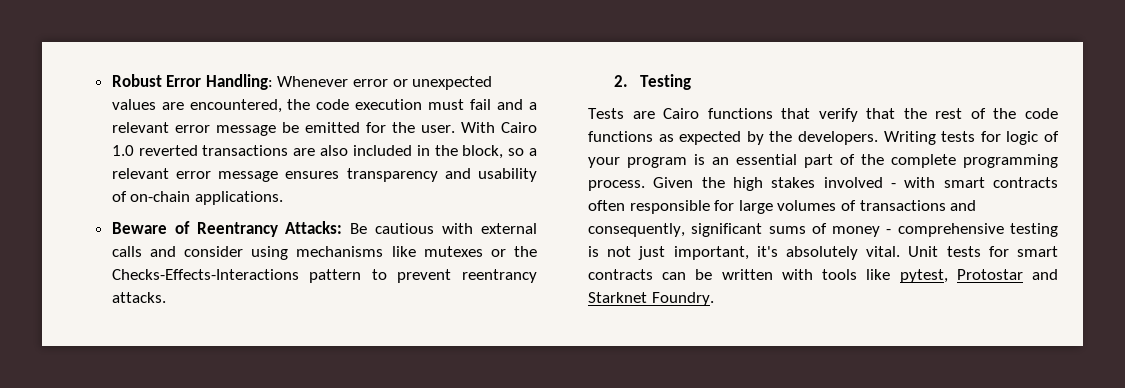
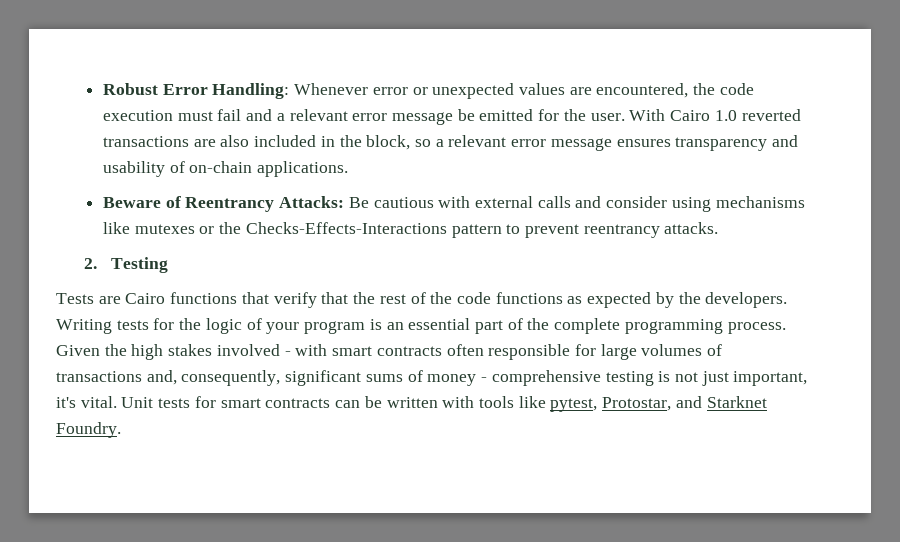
- Writing tests for logic of your program is an essential part of the complete programming process.
+ Writing tests for the logic of your program is an essential part of the complete programming process.
- Given the high stakes involved - with smart contracts often responsible for large volumes of transactions and consequently, significant sums of money - comprehensive testing is not just important, it's absolutely vital.
+ Given the high stakes involved - with smart contracts often responsible for large volumes of transactions and, consequently, significant sums of money - comprehensive testing is not just important, it's vital.
- Unit tests for smart contracts can be written with tools like pytest, Protostar and Starknet Foundry.
+ Unit tests for smart contracts can be written with tools like pytest, Protostar, and Starknet Foundry.

